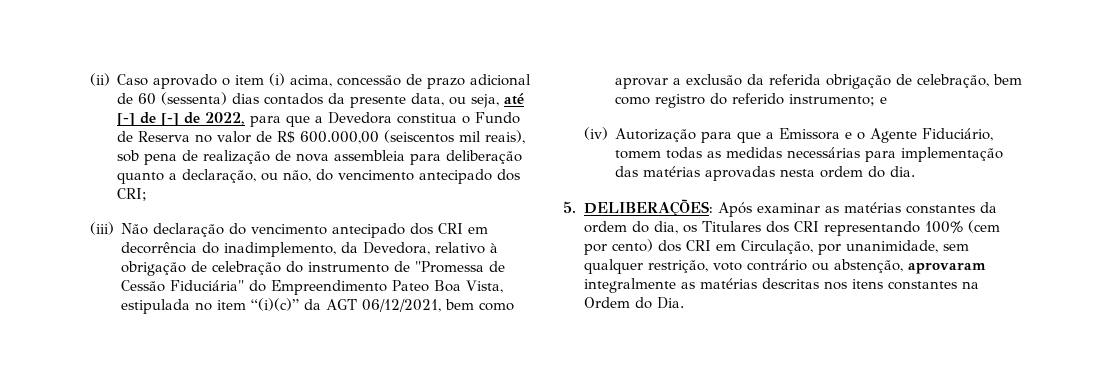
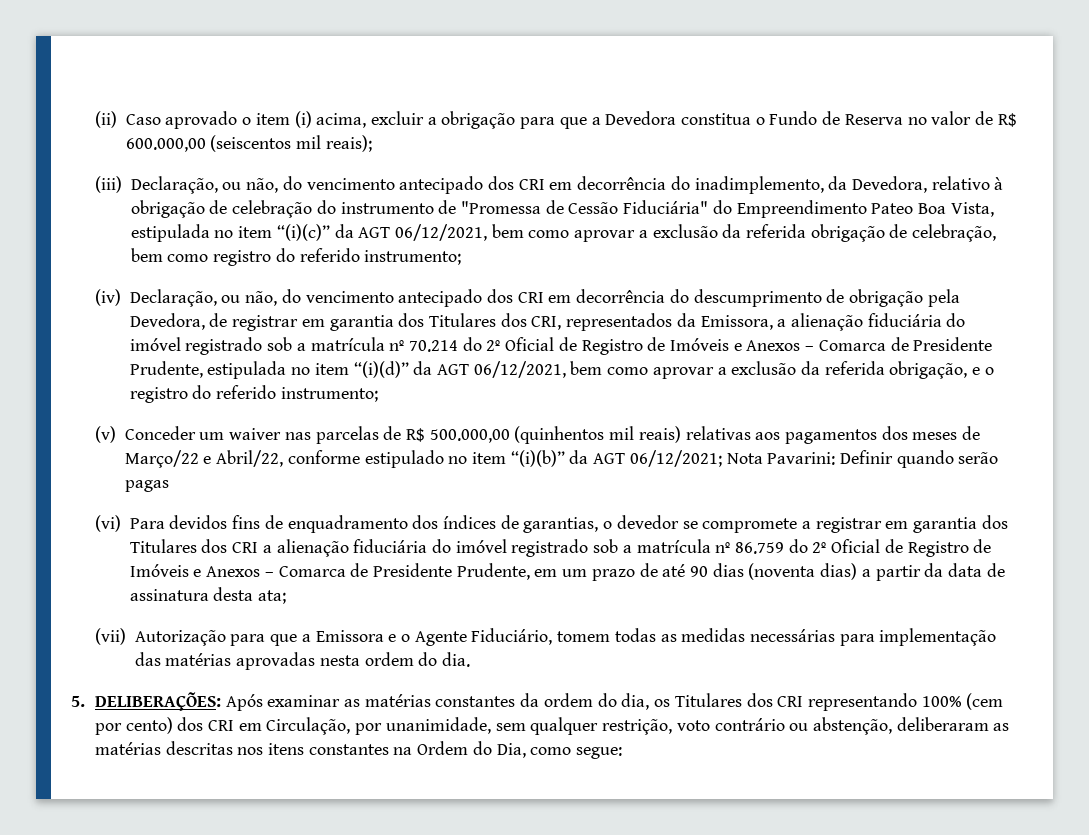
- (ii) Caso aprovado o item (i) acima, concessão de prazo adicional de 60 (sessenta) dias contados da presente data, ou seja, até [-] de [-] de 2022, para que a Devedora constitua o Fundo de Reserva no valor de R$ 600.000,00 (seiscentos mil reais), sob pena de realização de nova assembleia para deliberação quanto a declaração, ou não, do vencimento antecipado dos CRI;
- (iii) Não declaração do vencimento antecipado dos CRI em decorrência do inadimplemento, da Devedora, relativo à obrigação de celebração do instrumento de "Promessa de Cessão Fiduciária" do Empreendimento Pateo Boa Vista, estipulada no item “(i)(c)” da AGT 06/12/2021, bem como aprovar a exclusão da referida obrigação de celebração, bem como registro do referido instrumento; e
- (iv) Autorização para que a Emissora e o Agente Fiduciário, tomem todas as medidas necessárias para implementação das matérias aprovadas nesta ordem do dia.
+ (ii) Caso aprovado o item (i) acima, excluir a obrigação para que a Devedora constitua o Fundo de Reserva no valor de R$ 600.000,00 (seiscentos mil reais);
+ (iii) Declaração, ou não, do vencimento antecipado dos CRI em decorrência do inadimplemento, da Devedora, relativo à obrigação de celebração do instrumento de "Promessa de Cessão Fiduciária" do Empreendimento Pateo Boa Vista, estipulada no item “(i)(c)” da AGT 06/12/2021, bem como aprovar a exclusão da referida obrigação de celebração, bem como registro do referido instrumento;
+ (iv) Declaração, ou não, do vencimento antecipado dos CRI em decorrência do descumprimento de obrigação pela Devedora, de registrar em garantia dos Titulares dos CRI, representados da Emissora, a alienação fiduciária do imóvel registrado sob a matrícula nº 70.214 do 2º Oficial de Registro de Imóveis e Anexos – Comarca de Presidente Prudente, estipulada no item “(i)(d)” da AGT 06/12/2021, bem como aprovar a exclusão da referida obrigação, e o registro do referido instrumento;
+ (v) Conceder um waiver nas parcelas de R$ 500.000,00 (quinhentos mil reais) relativas aos pagamentos dos meses de Março/22 e Abril/22, conforme estipulado no item “(i)(b)” da AGT 06/12/2021; Nota Pavarini: Definir quando serão pagas
+ (vi) Para devidos fins de enquadramento dos índices de garantias, o devedor se compromete a registrar em garantia dos Titulares dos CRI a alienação fiduciária do imóvel registrado sob a matrícula nº 86.759 do 2º Oficial de Registro de Imóveis e Anexos – Comarca de Presidente Prudente, em um prazo de até 90 dias (noventa dias) a partir da data de assinatura desta ata;
+ (vii) Autorização para que a Emissora e o Agente Fiduciário, tomem todas as medidas necessárias para implementação das matérias aprovadas nesta ordem do dia.
- 5. DELIBERAÇÕES: Após examinar as matérias constantes da ordem do dia, os Titulares dos CRI representando 100% (cem por cento) dos CRI em Circulação, por unanimidade, sem qualquer restrição, voto contrário ou abstenção, aprovaram integralmente as matérias descritas nos itens constantes na Ordem do Dia.
+ 5. DELIBERAÇÕES: Após examinar as matérias constantes da ordem do dia, os Titulares dos CRI representando 100% (cem por cento) dos CRI em Circulação, por unanimidade, sem qualquer restrição, voto contrário ou abstenção, deliberaram as matérias descritas nos itens constantes na Ordem do Dia, como segue:

